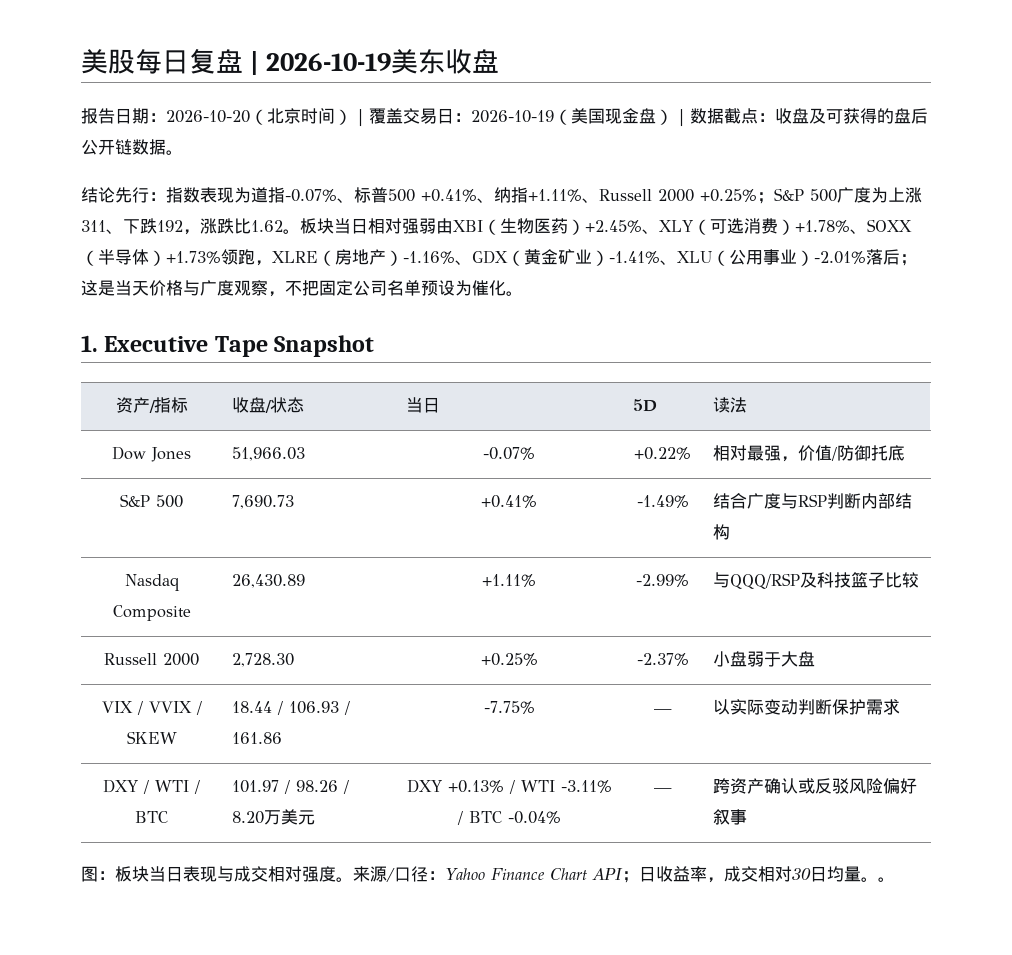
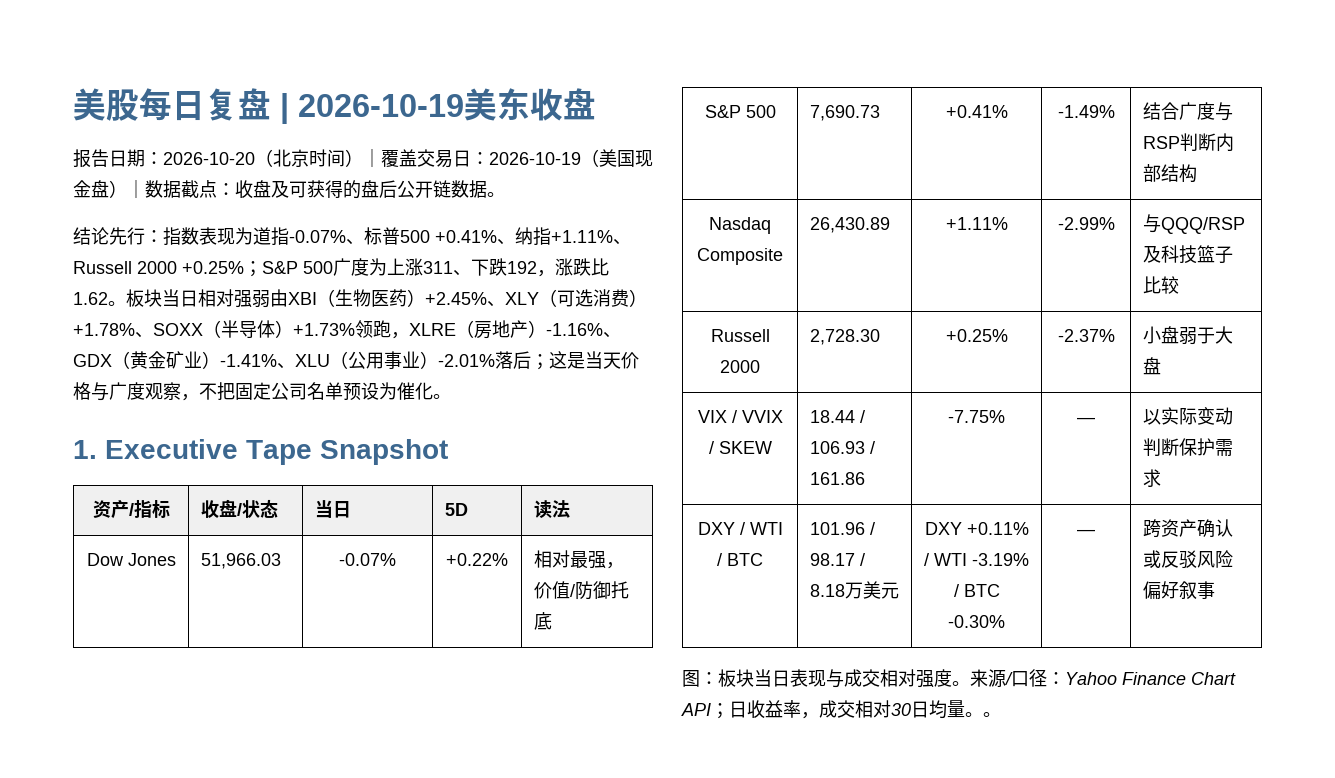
- DXY / WTI / BTC | 101.97 / 98.26 / 8.20万美元 | DXY +0.13% / WTI -3.11% / BTC -0.04% | — | 跨资产确认或反驳风险偏好叙事
+ DXY / WTI / BTC | 101.96 / 98.17 / 8.18万美元 | DXY +0.11% / WTI -3.19% / BTC -0.30% | — | 跨资产确认或反驳风险偏好叙事

